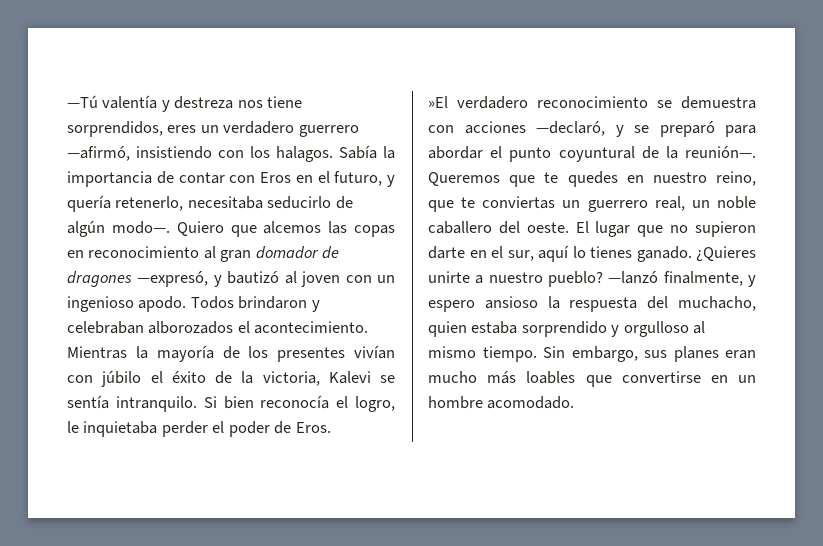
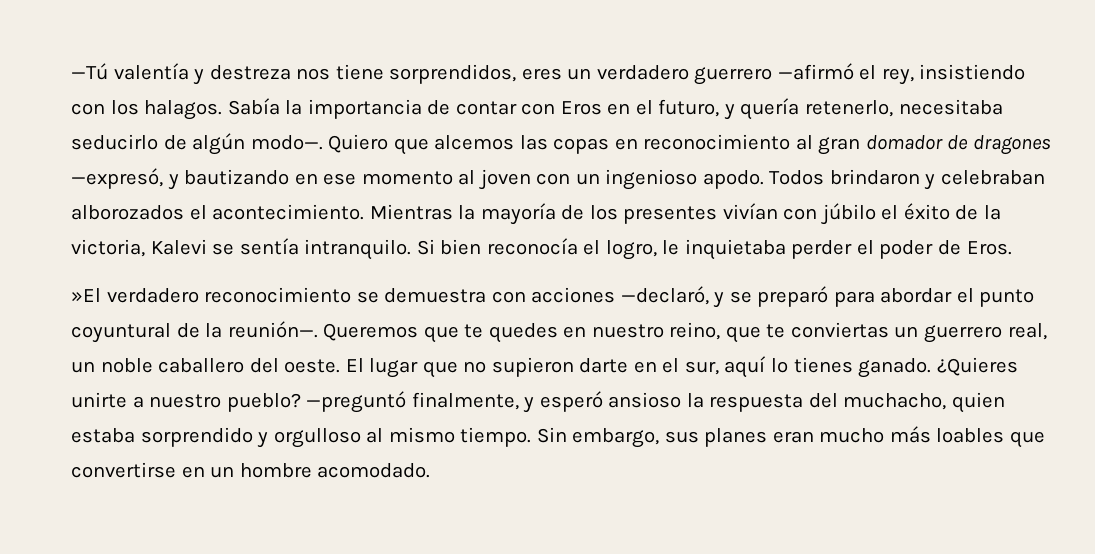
- —Tú valentía y destreza nos tiene sorprendidos, eres un verdadero guerrero —afirmó, insistiendo con los halagos.
+ —Tú valentía y destreza nos tiene sorprendidos, eres un verdadero guerrero —afirmó el rey, insistiendo con los halagos.
- Quiero que alcemos las copas en reconocimiento al gran domador de dragones —expresó, y bautizó al joven con un ingenioso apodo.
+ Quiero que alcemos las copas en reconocimiento al gran domador de dragones —expresó, y bautizando en ese momento al joven con un ingenioso apodo.
- —lanzó finalmente, y espero ansioso la respuesta del muchacho, quien estaba sorprendido y orgulloso al mismo tiempo.
+ —preguntó finalmente, y esperó ansioso la respuesta del muchacho, quien estaba sorprendido y orgulloso al mismo tiempo.

